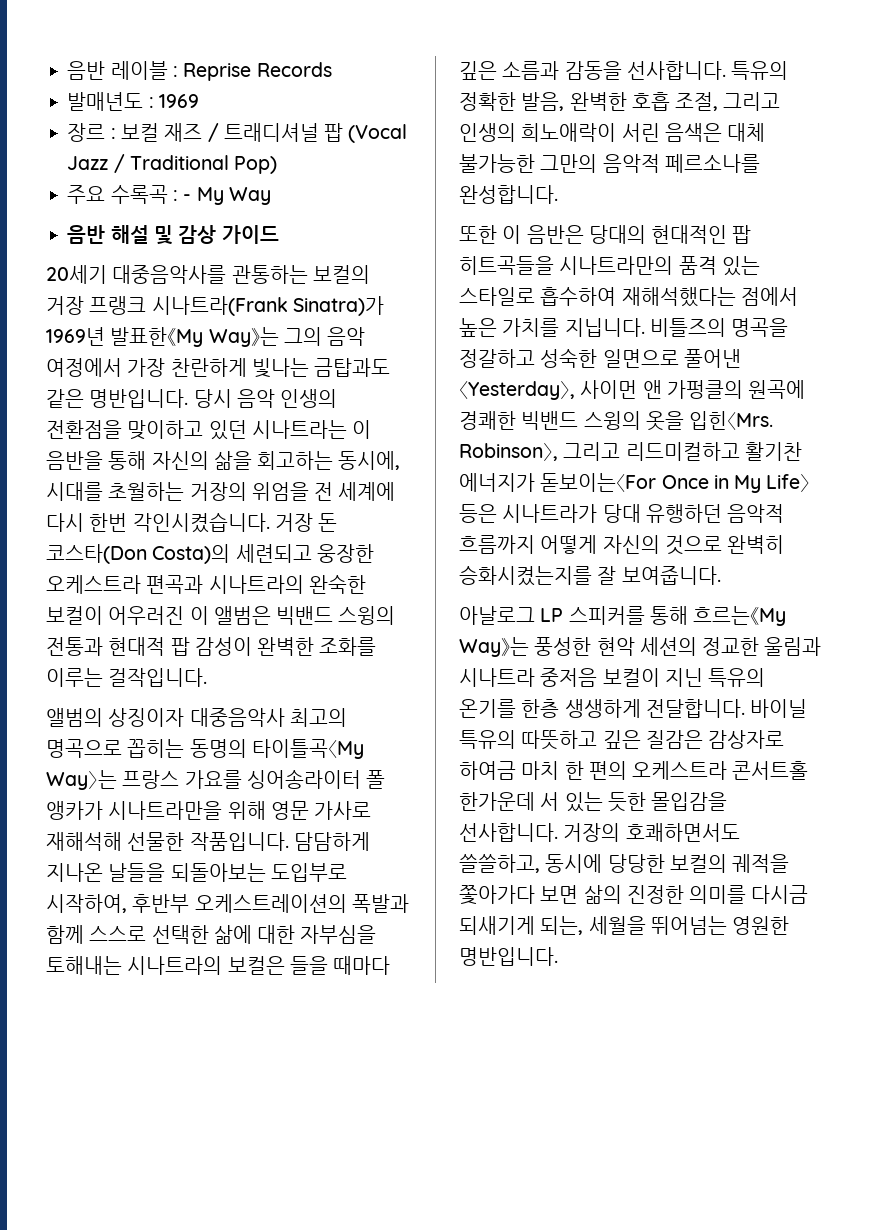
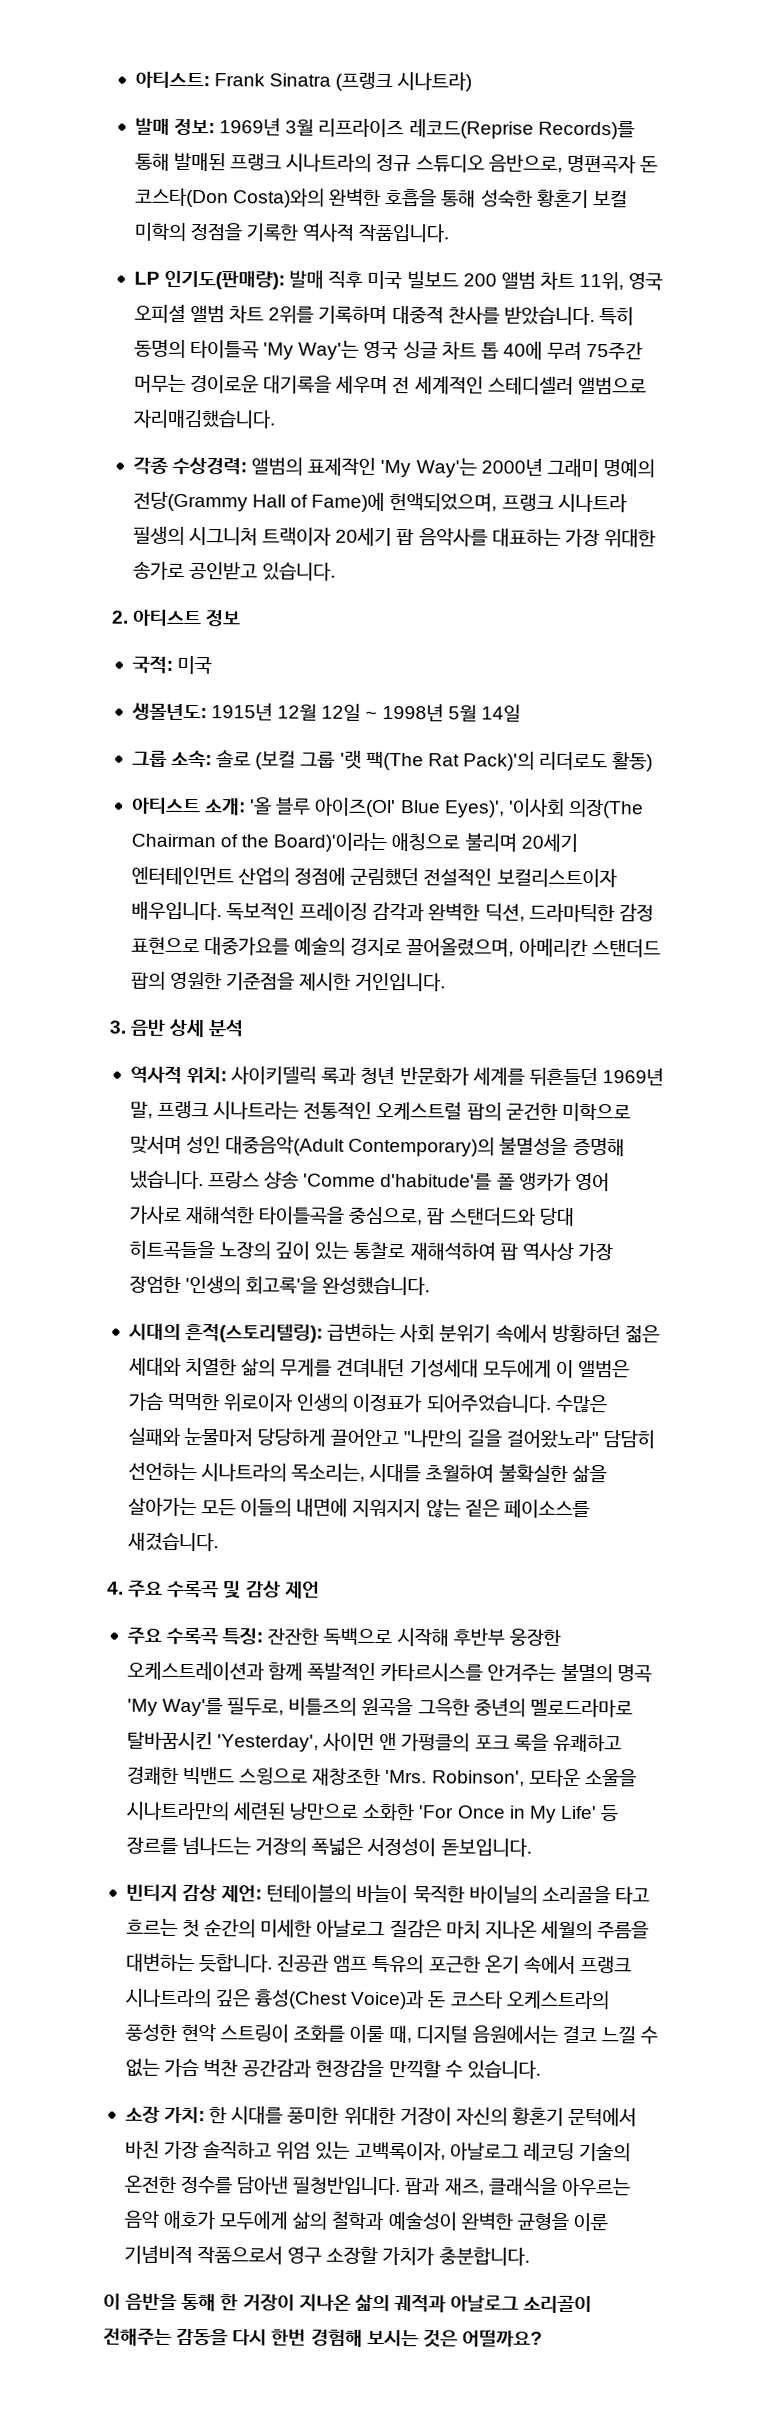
- 음반 레이블 : Reprise Records
- 발매년도 : 1969
- 장르 : 보컬 재즈 / 트래디셔널 팝 (Vocal Jazz / Traditional Pop)
- 주요 수록곡 : - My Way
- 음반 해설 및 감상 가이드
- 20세기 대중음악사를 관통하는 보컬의 거장 프랭크 시나트라(Frank Sinatra)가 1969년 발표한《My Way》는 그의 음악 여정에서 가장 찬란하게 빛나는 금탑과도 같은 명반입니다. 당시 음악 인생의 전환점을 맞이하고 있던 시나트라는 이 음반을 통해 자신의 삶을 회고하는 동시에, 시대를 초월하는 거장의 위엄을 전 세계에 다시 한번 각인시켰습니다. 거장 돈 코스타(Don Costa)의 세련되고 웅장한 오케스트라 편곡과 시나트라의 완숙한 보컬이 어우러진 이 앨범은 빅밴드 스윙의 전통과 현대적 팝 감성이 완벽한 조화를 이루는 걸작입니다.
- 앨범의 상징이자 대중음악사 최고의 명곡으로 꼽히는 동명의 타이틀곡〈My Way〉는 프랑스 가요를 싱어송라이터 폴 앵카가 시나트라만을 위해 영문 가사로 재해석해 선물한 작품입니다. 담담하게 지나온 날들을 되돌아보는 도입부로 시작하여, 후반부 오케스트레이션의 폭발과 함께 스스로 선택한 삶에 대한 자부심을 토해내는 시나트라의 보컬은 들을 때마다 깊은 소름과 감동을 선사합니다. 특유의 정확한 발음, 완벽한 호흡 조절, 그리고 인생의 희노애락이 서린 음색은 대체 불가능한 그만의 음악적 페르소나를 완성합니다.
- 또한 이 음반은 당대의 현대적인 팝 히트곡들을 시나트라만의 품격 있는 스타일로 흡수하여 재해석했다는 점에서 높은 가치를 지닙니다. 비틀즈의 명곡을 정갈하고 성숙한 일면으로 풀어낸〈Yesterday〉, 사이먼 앤 가펑클의 원곡에 경쾌한 빅밴드 스윙의 옷을 입힌〈Mrs. Robinson〉, 그리고 리드미컬하고 활기찬 에너지가 돋보이는〈For Once in My Life〉등은 시나트라가 당대 유행하던 음악적 흐름까지 어떻게 자신의 것으로 완벽히 승화시켰는지를 잘 보여줍니다.
- 아날로그 LP 스피커를 통해 흐르는《My Way》는 풍성한 현악 세션의 정교한 울림과 시나트라 중저음 보컬이 지닌 특유의 온기를 한층 생생하게 전달합니다. 바이닐 특유의 따뜻하고 깊은 질감은 감상자로 하여금 마치 한 편의 오케스트라 콘서트홀 한가운데 서 있는 듯한 몰입감을 선사합니다. 거장의 호쾌하면서도 쓸쓸하고, 동시에 당당한 보컬의 궤적을 쫓아가다 보면 삶의 진정한 의미를 다시금 되새기게 되는, 세월을 뛰어넘는 영원한 명반입니다.
+ 아티스트: Frank Sinatra (프랭크 시나트라)
+ 발매 정보: 1969년 3월 리프라이즈 레코드(Reprise Records)를 통해 발매된 프랭크 시나트라의 정규 스튜디오 음반으로, 명편곡자 돈 코스타(Don Costa)와의 완벽한 호흡을 통해 성숙한 황혼기 보컬 미학의 정점을 기록한 역사적 작품입니다.
+ LP 인기도(판매량): 발매 직후 미국 빌보드 200 앨범 차트 11위, 영국 오피셜 앨범 차트 2위를 기록하며 대중적 찬사를 받았습니다. 특히 동명의 타이틀곡 'My Way'는 영국 싱글 차트 톱 40에 무려 75주간 머무는 경이로운 대기록을 세우며 전 세계적인 스테디셀러 앨범으로 자리매김했습니다.
+ 각종 수상경력: 앨범의 표제작인 'My Way'는 2000년 그래미 명예의 전당(Grammy Hall of Fame)에 헌액되었으며, 프랭크 시나트라 필생의 시그니처 트랙이자 20세기 팝 음악사를 대표하는 가장 위대한 송가로 공인받고 있습니다.
+ 2. 아티스트 정보
+ 국적: 미국
+ 생몰년도: 1915년 12월 12일 ~ 1998년 5월 14일
+ 그룹 소속: 솔로 (보컬 그룹 '랫 팩(The Rat Pack)'의 리더로도 활동)
+ 아티스트 소개: '올 블루 아이즈(Ol' Blue Eyes)', '이사회 의장(The Chairman of the Board)'이라는 애칭으로 불리며 20세기 엔터테인먼트 산업의 정점에 군림했던 전설적인 보컬리스트이자 배우입니다. 독보적인 프레이징 감각과 완벽한 딕션, 드라마틱한 감정 표현으로 대중가요를 예술의 경지로 끌어올렸으며, 아메리칸 스탠더드 팝의 영원한 기준점을 제시한 거인입니다.
+ 3. 음반 상세 분석
+ 역사적 위치: 사이키델릭 록과 청년 반문화가 세계를 뒤흔들던 1969년 말, 프랭크 시나트라는 전통적인 오케스트럴 팝의 굳건한 미학으로 맞서며 성인 대중음악(Adult Contemporary)의 불멸성을 증명해 냈습니다. 프랑스 샹송 'Comme d'habitude'를 폴 앵카가 영어 가사로 재해석한 타이틀곡을 중심으로, 팝 스탠더드와 당대 히트곡들을 노장의 깊이 있는 통찰로 재해석하여 팝 역사상 가장 장엄한 '인생의 회고록'을 완성했습니다.
+ 시대의 흔적(스토리텔링): 급변하는 사회 분위기 속에서 방황하던 젊은 세대와 치열한 삶의 무게를 견뎌내던 기성세대 모두에게 이 앨범은 가슴 먹먹한 위로이자 인생의 이정표가 되어주었습니다. 수많은 실패와 눈물마저 당당하게 끌어안고 "나만의 길을 걸어왔노라" 담담히 선언하는 시나트라의 목소리는, 시대를 초월하여 불확실한 삶을 살아가는 모든 이들의 내면에 지워지지 않는 짙은 페이소스를 새겼습니다.
+ 4. 주요 수록곡 및 감상 제언
+ 주요 수록곡 특징: 잔잔한 독백으로 시작해 후반부 웅장한 오케스트레이션과 함께 폭발적인 카타르시스를 안겨주는 불멸의 명곡 'My Way'를 필두로, 비틀즈의 원곡을 그윽한 중년의 멜로드라마로 탈바꿈시킨 'Yesterday', 사이먼 앤 가펑클의 포크 록을 유쾌하고 경쾌한 빅밴드 스윙으로 재창조한 'Mrs. Robinson', 모타운 소울을 시나트라만의 세련된 낭만으로 소화한 'For Once in My Life' 등 장르를 넘나드는 거장의 폭넓은 서정성이 돋보입니다.
+ 빈티지 감상 제언: 턴테이블의 바늘이 묵직한 바이닐의 소리골을 타고 흐르는 첫 순간의 미세한 아날로그 질감은 마치 지나온 세월의 주름을 대변하는 듯합니다. 진공관 앰프 특유의 포근한 온기 속에서 프랭크 시나트라의 깊은 흉성(Chest Voice)과 돈 코스타 오케스트라의 풍성한 현악 스트링이 조화를 이룰 때, 디지털 음원에서는 결코 느낄 수 없는 가슴 벅찬 공간감과 현장감을 만끽할 수 있습니다.
+ 소장 가치: 한 시대를 풍미한 위대한 거장이 자신의 황혼기 문턱에서 바친 가장 솔직하고 위엄 있는 고백록이자, 아날로그 레코딩 기술의 온전한 정수를 담아낸 필청반입니다. 팝과 재즈, 클래식을 아우르는 음악 애호가 모두에게 삶의 철학과 예술성이 완벽한 균형을 이룬 기념비적 작품으로서 영구 소장할 가치가 충분합니다.
+ 이 음반을 통해 한 거장이 지나온 삶의 궤적과 아날로그 소리골이 전해주는 감동을 다시 한번 경험해 보시는 것은 어떨까요?

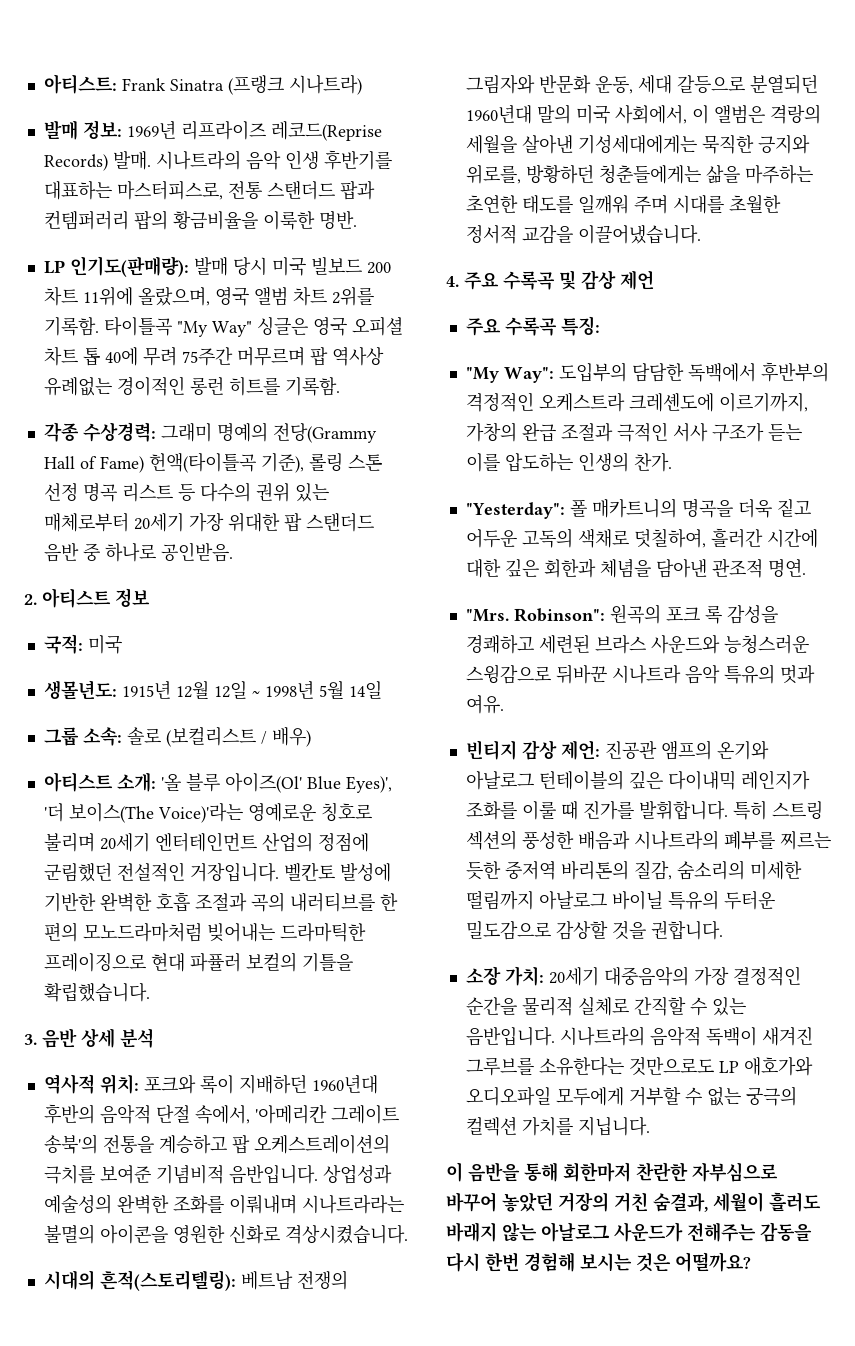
- 발매 정보: 1969년 3월 리프라이즈 레코드(Reprise Records)를 통해 발매된 프랭크 시나트라의 정규 스튜디오 음반으로, 명편곡자 돈 코스타(Don Costa)와의 완벽한 호흡을 통해 성숙한 황혼기 보컬 미학의 정점을 기록한 역사적 작품입니다.
+ 발매 정보: 1969년 리프라이즈 레코드(Reprise Records) 발매. 시나트라의 음악 인생 후반기를 대표하는 마스터피스로, 전통 스탠더드 팝과 컨템퍼러리 팝의 황금비율을 이룩한 명반.
- LP 인기도(판매량): 발매 직후 미국 빌보드 200 앨범 차트 11위, 영국 오피셜 앨범 차트 2위를 기록하며 대중적 찬사를 받았습니다. 특히 동명의 타이틀곡 'My Way'는 영국 싱글 차트 톱 40에 무려 75주간 머무는 경이로운 대기록을 세우며 전 세계적인 스테디셀러 앨범으로 자리매김했습니다.
- 각종 수상경력: 앨범의 표제작인 'My Way'는 2000년 그래미 명예의 전당(Grammy Hall of Fame)에 헌액되었으며, 프랭크 시나트라 필생의 시그니처 트랙이자 20세기 팝 음악사를 대표하는 가장 위대한 송가로 공인받고 있습니다.
+ LP 인기도(판매량): 발매 당시 미국 빌보드 200 차트 11위에 올랐으며, 영국 앨범 차트 2위를 기록함. 타이틀곡 "My Way" 싱글은 영국 오피셜 차트 톱 40에 무려 75주간 머무르며 팝 역사상 유례없는 경이적인 롱런 히트를 기록함.
+ 각종 수상경력: 그래미 명예의 전당(Grammy Hall of Fame) 헌액(타이틀곡 기준), 롤링 스톤 선정 명곡 리스트 등 다수의 권위 있는 매체로부터 20세기 가장 위대한 팝 스탠더드 음반 중 하나로 공인받음.
- 그룹 소속: 솔로 (보컬 그룹 '랫 팩(The Rat Pack)'의 리더로도 활동)
+ 그룹 소속: 솔로 (보컬리스트 / 배우)
- 아티스트 소개: '올 블루 아이즈(Ol' Blue Eyes)', '이사회 의장(The Chairman of the Board)'이라는 애칭으로 불리며 20세기 엔터테인먼트 산업의 정점에 군림했던 전설적인 보컬리스트이자 배우입니다. 독보적인 프레이징 감각과 완벽한 딕션, 드라마틱한 감정 표현으로 대중가요를 예술의 경지로 끌어올렸으며, 아메리칸 스탠더드 팝의 영원한 기준점을 제시한 거인입니다.
+ 아티스트 소개: '올 블루 아이즈(Ol' Blue Eyes)', '더 보이스(The Voice)'라는 영예로운 칭호로 불리며 20세기 엔터테인먼트 산업의 정점에 군림했던 전설적인 거장입니다. 벨칸토 발성에 기반한 완벽한 호흡 조절과 곡의 내러티브를 한 편의 모노드라마처럼 빚어내는 드라마틱한 프레이징으로 현대 파퓰러 보컬의 기틀을 확립했습니다.
- 역사적 위치: 사이키델릭 록과 청년 반문화가 세계를 뒤흔들던 1969년 말, 프랭크 시나트라는 전통적인 오케스트럴 팝의 굳건한 미학으로 맞서며 성인 대중음악(Adult Contemporary)의 불멸성을 증명해 냈습니다. 프랑스 샹송 'Comme d'habitude'를 폴 앵카가 영어 가사로 재해석한 타이틀곡을 중심으로, 팝 스탠더드와 당대 히트곡들을 노장의 깊이 있는 통찰로 재해석하여 팝 역사상 가장 장엄한 '인생의 회고록'을 완성했습니다.
- 시대의 흔적(스토리텔링): 급변하는 사회 분위기 속에서 방황하던 젊은 세대와 치열한 삶의 무게를 견뎌내던 기성세대 모두에게 이 앨범은 가슴 먹먹한 위로이자 인생의 이정표가 되어주었습니다. 수많은 실패와 눈물마저 당당하게 끌어안고 "나만의 길을 걸어왔노라" 담담히 선언하는 시나트라의 목소리는, 시대를 초월하여 불확실한 삶을 살아가는 모든 이들의 내면에 지워지지 않는 짙은 페이소스를 새겼습니다.
+ 역사적 위치: 포크와 록이 지배하던 1960년대 후반의 음악적 단절 속에서, '아메리칸 그레이트 송북'의 전통을 계승하고 팝 오케스트레이션의 극치를 보여준 기념비적 음반입니다. 상업성과 예술성의 완벽한 조화를 이뤄내며 시나트라라는 불멸의 아이콘을 영원한 신화로 격상시켰습니다.
+ 시대의 흔적(스토리텔링): 베트남 전쟁의 그림자와 반문화 운동, 세대 갈등으로 분열되던 1960년대 말의 미국 사회에서, 이 앨범은 격랑의 세월을 살아낸 기성세대에게는 묵직한 긍지와 위로를, 방황하던 청춘들에게는 삶을 마주하는 초연한 태도를 일깨워 주며 시대를 초월한 정서적 교감을 이끌어냈습니다.
- 주요 수록곡 특징: 잔잔한 독백으로 시작해 후반부 웅장한 오케스트레이션과 함께 폭발적인 카타르시스를 안겨주는 불멸의 명곡 'My Way'를 필두로, 비틀즈의 원곡을 그윽한 중년의 멜로드라마로 탈바꿈시킨 'Yesterday', 사이먼 앤 가펑클의 포크 록을 유쾌하고 경쾌한 빅밴드 스윙으로 재창조한 'Mrs. Robinson', 모타운 소울을 시나트라만의 세련된 낭만으로 소화한 'For Once in My Life' 등 장르를 넘나드는 거장의 폭넓은 서정성이 돋보입니다.
- 빈티지 감상 제언: 턴테이블의 바늘이 묵직한 바이닐의 소리골을 타고 흐르는 첫 순간의 미세한 아날로그 질감은 마치 지나온 세월의 주름을 대변하는 듯합니다. 진공관 앰프 특유의 포근한 온기 속에서 프랭크 시나트라의 깊은 흉성(Chest Voice)과 돈 코스타 오케스트라의 풍성한 현악 스트링이 조화를 이룰 때, 디지털 음원에서는 결코 느낄 수 없는 가슴 벅찬 공간감과 현장감을 만끽할 수 있습니다.
- 소장 가치: 한 시대를 풍미한 위대한 거장이 자신의 황혼기 문턱에서 바친 가장 솔직하고 위엄 있는 고백록이자, 아날로그 레코딩 기술의 온전한 정수를 담아낸 필청반입니다. 팝과 재즈, 클래식을 아우르는 음악 애호가 모두에게 삶의 철학과 예술성이 완벽한 균형을 이룬 기념비적 작품으로서 영구 소장할 가치가 충분합니다.
- 이 음반을 통해 한 거장이 지나온 삶의 궤적과 아날로그 소리골이 전해주는 감동을 다시 한번 경험해 보시는 것은 어떨까요?
+ 주요 수록곡 특징:
+ "My Way": 도입부의 담담한 독백에서 후반부의 격정적인 오케스트라 크레셴도에 이르기까지, 가창의 완급 조절과 극적인 서사 구조가 듣는 이를 압도하는 인생의 찬가.
+ "Yesterday": 폴 매카트니의 명곡을 더욱 짙고 어두운 고독의 색채로 덧칠하여, 흘러간 시간에 대한 깊은 회한과 체념을 담아낸 관조적 명연.
+ "Mrs. Robinson": 원곡의 포크 록 감성을 경쾌하고 세련된 브라스 사운드와 능청스러운 스윙감으로 뒤바꾼 시나트라 음악 특유의 멋과 여유.
+ 빈티지 감상 제언: 진공관 앰프의 온기와 아날로그 턴테이블의 깊은 다이내믹 레인지가 조화를 이룰 때 진가를 발휘합니다. 특히 스트링 섹션의 풍성한 배음과 시나트라의 폐부를 찌르는 듯한 중저역 바리톤의 질감, 숨소리의 미세한 떨림까지 아날로그 바이닐 특유의 두터운 밀도감으로 감상할 것을 권합니다.
+ 소장 가치: 20세기 대중음악의 가장 결정적인 순간을 물리적 실체로 간직할 수 있는 음반입니다. 시나트라의 음악적 독백이 새겨진 그루브를 소유한다는 것만으로도 LP 애호가와 오디오파일 모두에게 거부할 수 없는 궁극의 컬렉션 가치를 지닙니다.
+ 이 음반을 통해 회한마저 찬란한 자부심으로 바꾸어 놓았던 거장의 거친 숨결과, 세월이 흘러도 바래지 않는 아날로그 사운드가 전해주는 감동을 다시 한번 경험해 보시는 것은 어떨까요?

